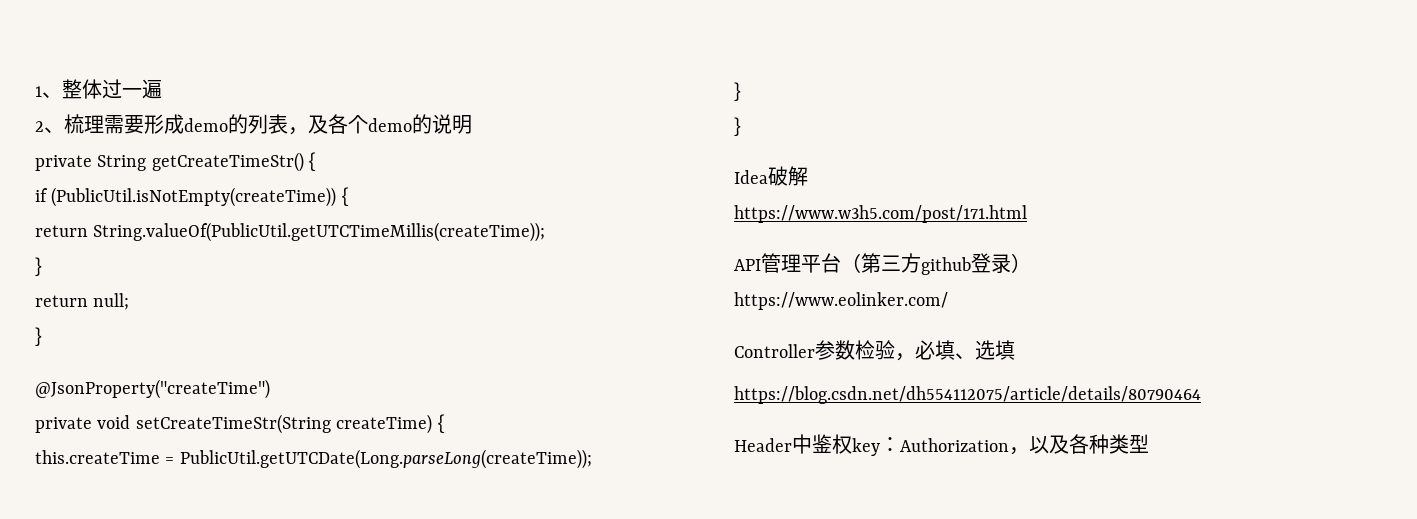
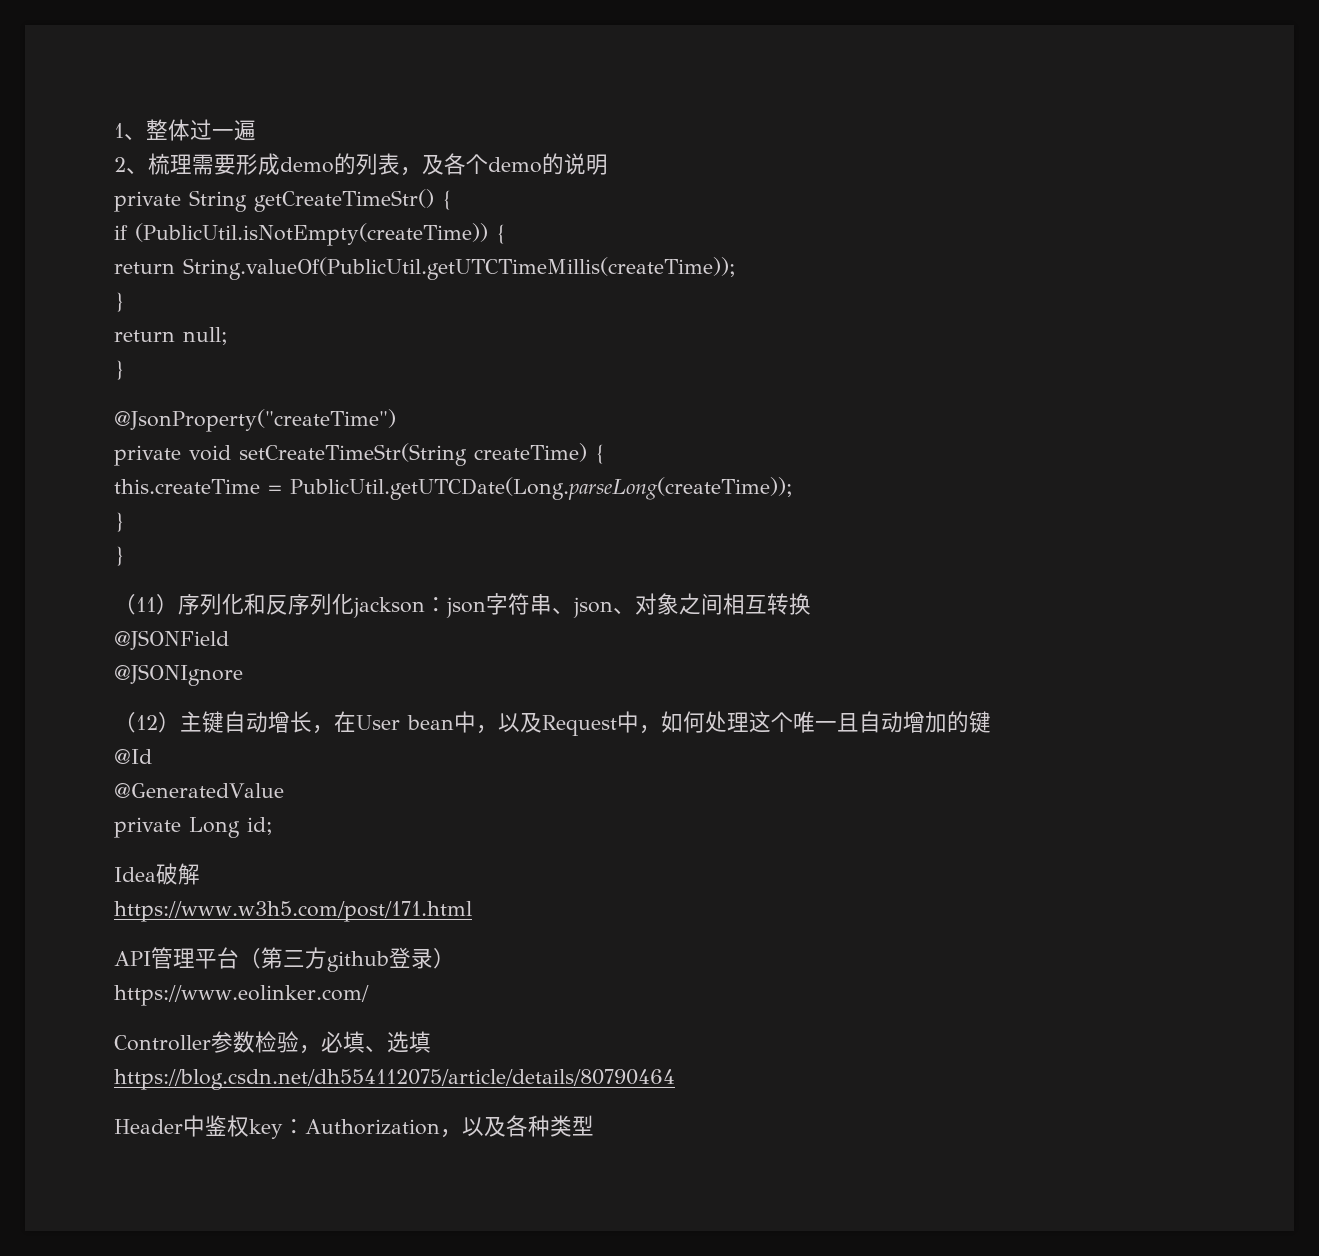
+ （11）序列化和反序列化jackson：json字符串、json、对象之间相互转换
+ @JSONField
+ @JSONIgnore
+ （12）主键自动增长，在User bean中，以及Request中，如何处理这个唯一且自动增加的键
+ @Id
+ @GeneratedValue
+ private Long id;

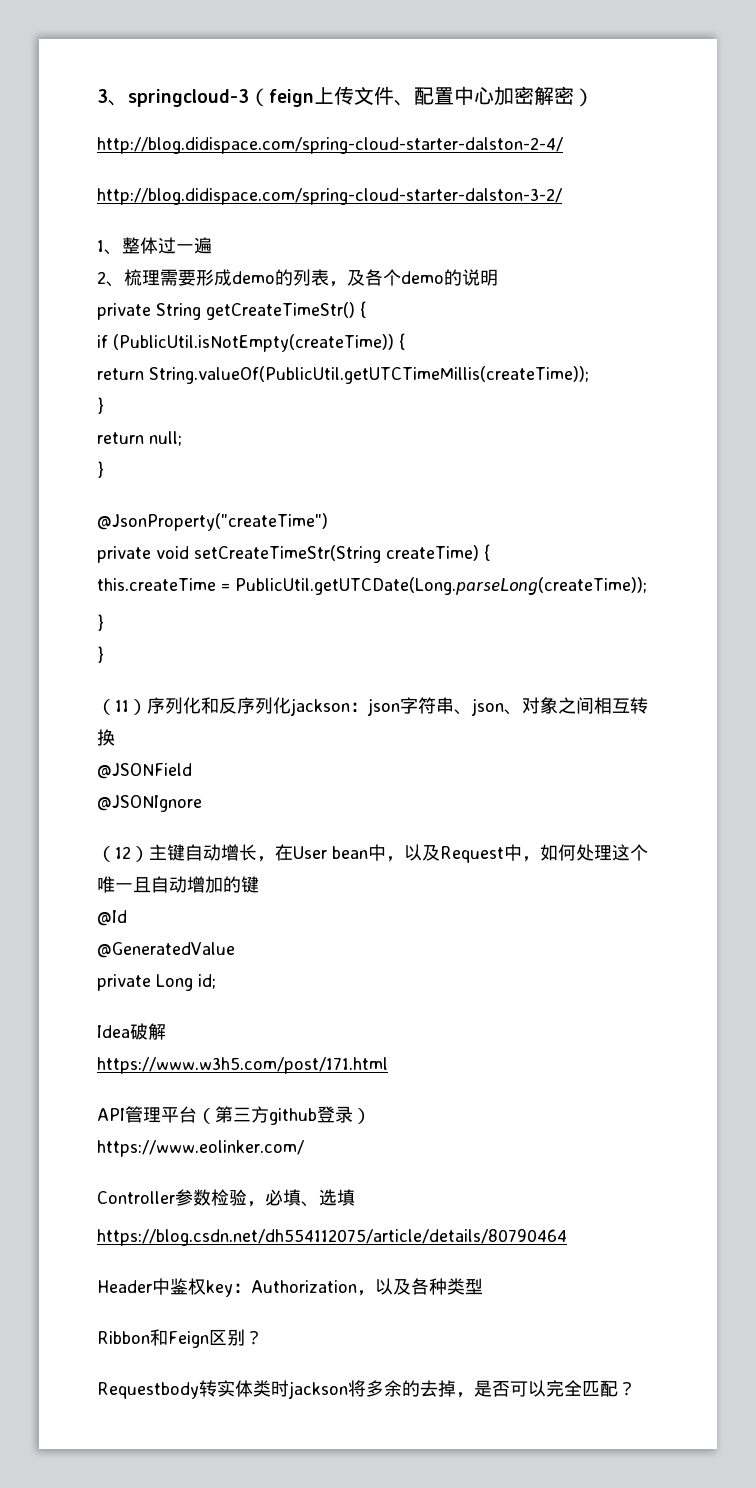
+ 3、springcloud-3（feign上传文件、配置中心加密解密）
+ http://blog.didispace.com/spring-cloud-starter-dalston-2-4/
+ http://blog.didispace.com/spring-cloud-starter-dalston-3-2/
+ Ribbon和Feign区别？
+ Requestbody转实体类时jackson将多余的去掉，是否可以完全匹配？

